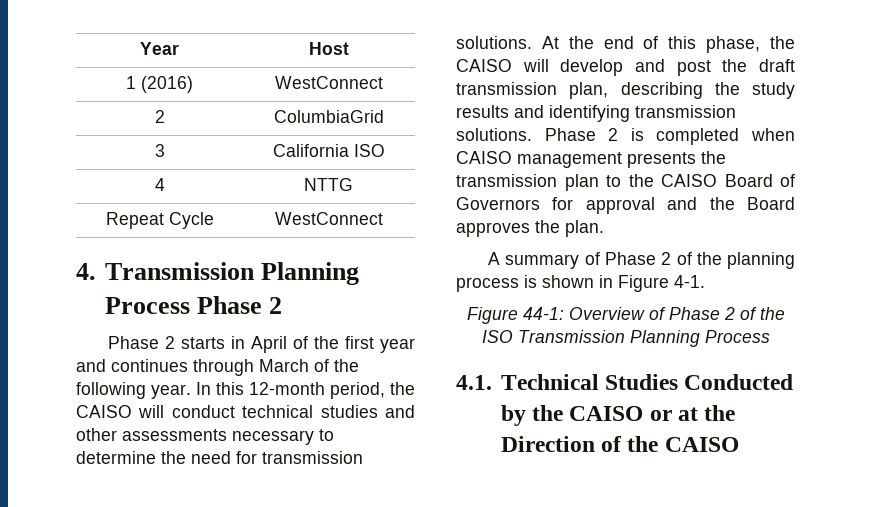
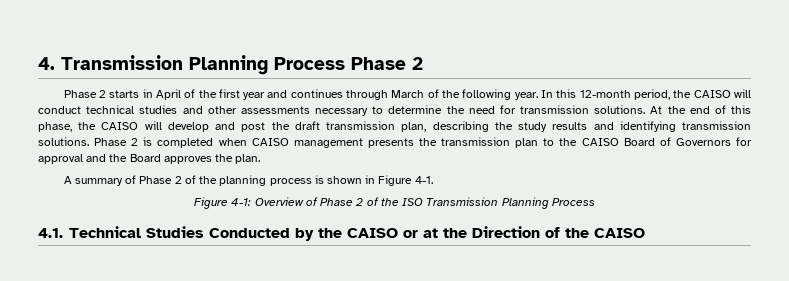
- Year | Host
- 1 (2016) | WestConnect
- 2 | ColumbiaGrid
- 3 | California ISO
- 4 | NTTG
- Repeat Cycle | WestConnect
- Figure 44-1: Overview of Phase 2 of the ISO Transmission Planning Process
+ Figure 4-1: Overview of Phase 2 of the ISO Transmission Planning Process

